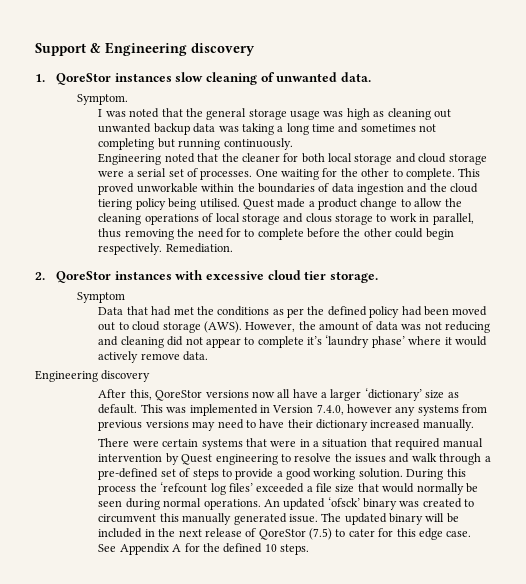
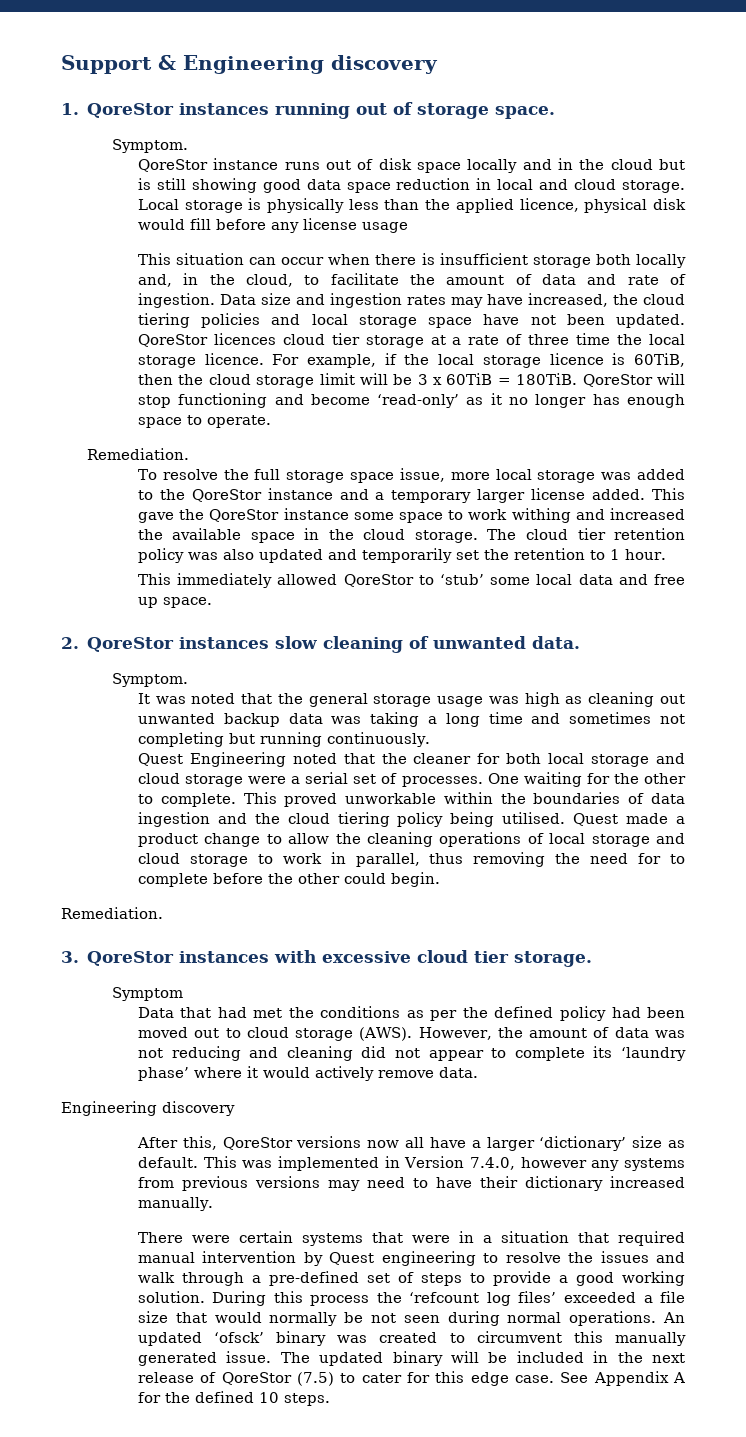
- 1. QoreStor instances slow cleaning of unwanted data.
+ 1. QoreStor instances running out of storage space.
+ Symptom.
+ QoreStor instance runs out of disk space locally and in the cloud but is still showing good data space reduction in local and cloud storage. Local storage is physically less than the applied licence, physical disk would fill before any license usage
+ This situation can occur when there is insufficient storage both locally and, in the cloud, to facilitate the amount of data and rate of ingestion. Data size and ingestion rates may have increased, the cloud tiering policies and local storage space have not been updated. QoreStor licences cloud tier storage at a rate of three time the local storage licence. For example, if the local storage licence is 60TiB, then the cloud storage limit will be 3 x 60TiB = 180TiB. QoreStor will stop functioning and become ‘read-only’ as it no longer has enough space to operate.
+ Remediation.
+ To resolve the full storage space issue, more local storage was added to the QoreStor instance and a temporary larger license added. This gave the QoreStor instance some space to work withing and increased the available space in the cloud storage. The cloud tier retention policy was also updated and temporarily set the retention to 1 hour.
+ This immediately allowed QoreStor to ‘stub’ some local data and free up space.
+ 2. QoreStor instances slow cleaning of unwanted data.
- I was noted that the general storage usage was high as cleaning out unwanted backup data was taking a long time and sometimes not completing but running continuously.
+ It was noted that the general storage usage was high as cleaning out unwanted backup data was taking a long time and sometimes not completing but running continuously.
- Engineering noted that the cleaner for both local storage and cloud storage were a serial set of processes.
+ Quest Engineering noted that the cleaner for both local storage and cloud storage were a serial set of processes.
- Quest made a product change to allow the cleaning operations of local storage and clous storage to work in parallel, thus removing the need for to complete before the other could begin respectively. Remediation.
- 2. QoreStor instances with excessive cloud tier storage.
+ Quest made a product change to allow the cleaning operations of local storage and cloud storage to work in parallel, thus removing the need for to complete before the other could begin.
+ Remediation.
+ 3. QoreStor instances with excessive cloud tier storage.
- However, the amount of data was not reducing and cleaning did not appear to complete it’s ‘laundry phase’ where it would actively remove data.
+ However, the amount of data was not reducing and cleaning did not appear to complete its ‘laundry phase’ where it would actively remove data.
- During this process the ‘refcount log files’ exceeded a file size that would normally be seen during normal operations.
+ During this process the ‘refcount log files’ exceeded a file size that would normally be not seen during normal operations.

